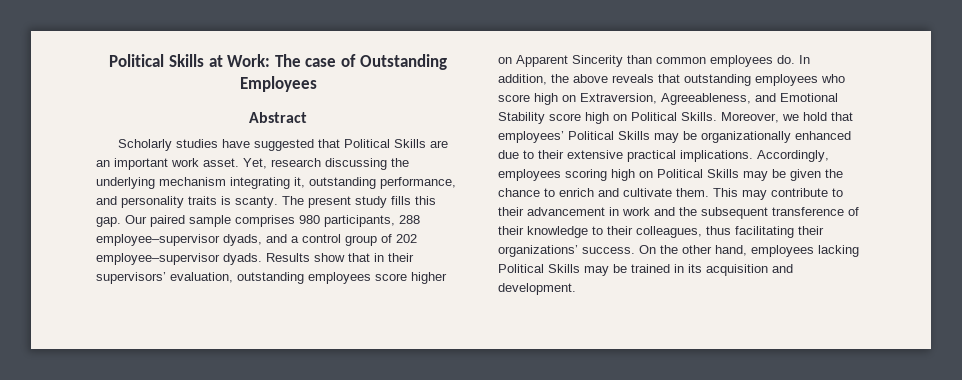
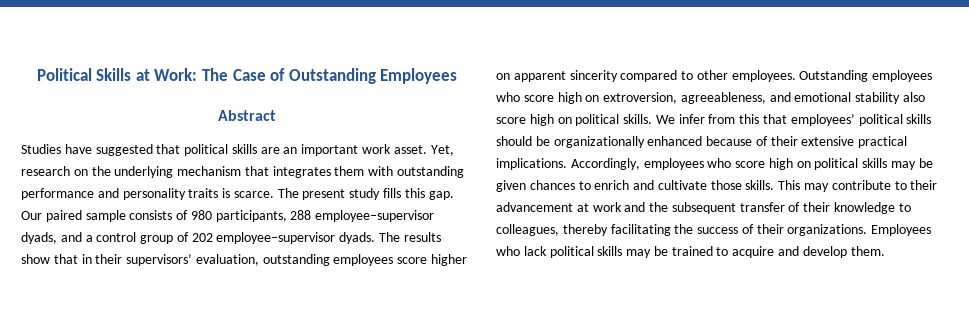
- Political Skills at Work: The case of Outstanding Employees
+ Political Skills at Work: The Case of Outstanding Employees
- Scholarly studies have suggested that Political Skills are an important work asset.
+ Studies have suggested that political skills are an important work asset.
- Yet, research discussing the underlying mechanism integrating it, outstanding performance, and personality traits is scanty.
+ Yet, research on the underlying mechanism that integrates them with outstanding performance and personality traits is scarce.
- Our paired sample comprises 980 participants, 288 employee–supervisor dyads, and a control group of 202 employee–supervisor dyads.
+ Our paired sample consists of 980 participants, 288 employee–supervisor dyads, and a control group of 202 employee–supervisor dyads.
- Results show that in their supervisors’ evaluation, outstanding employees score higher on Apparent Sincerity than common employees do. In addition, the above reveals that outstanding employees who score high on Extraversion, Agreeableness, and Emotional Stability score high on Political Skills. Moreover, we hold that employees’ Political Skills may be organizationally enhanced due to their extensive practical implications.
+ The results show that in their supervisors’ evaluation, outstanding employees score higher on apparent sincerity compared to other employees. Outstanding employees who score high on extroversion, agreeableness, and emotional stability also score high on political skills. We infer from this that employees’ political skills should be organizationally enhanced because of their extensive practical implications.
- Accordingly, employees scoring high on Political Skills may be given the chance to enrich and cultivate them.
+ Accordingly, employees who score high on political skills may be given chances to enrich and cultivate those skills.
- This may contribute to their advancement in work and the subsequent transference of their knowledge to their colleagues, thus facilitating their organizations’ success. On the other hand, employees lacking Political Skills may be trained in its acquisition and development.
+ This may contribute to their advancement at work and the subsequent transfer of their knowledge to colleagues, thereby facilitating the success of their organizations. Employees who lack political skills may be trained to acquire and develop them.

